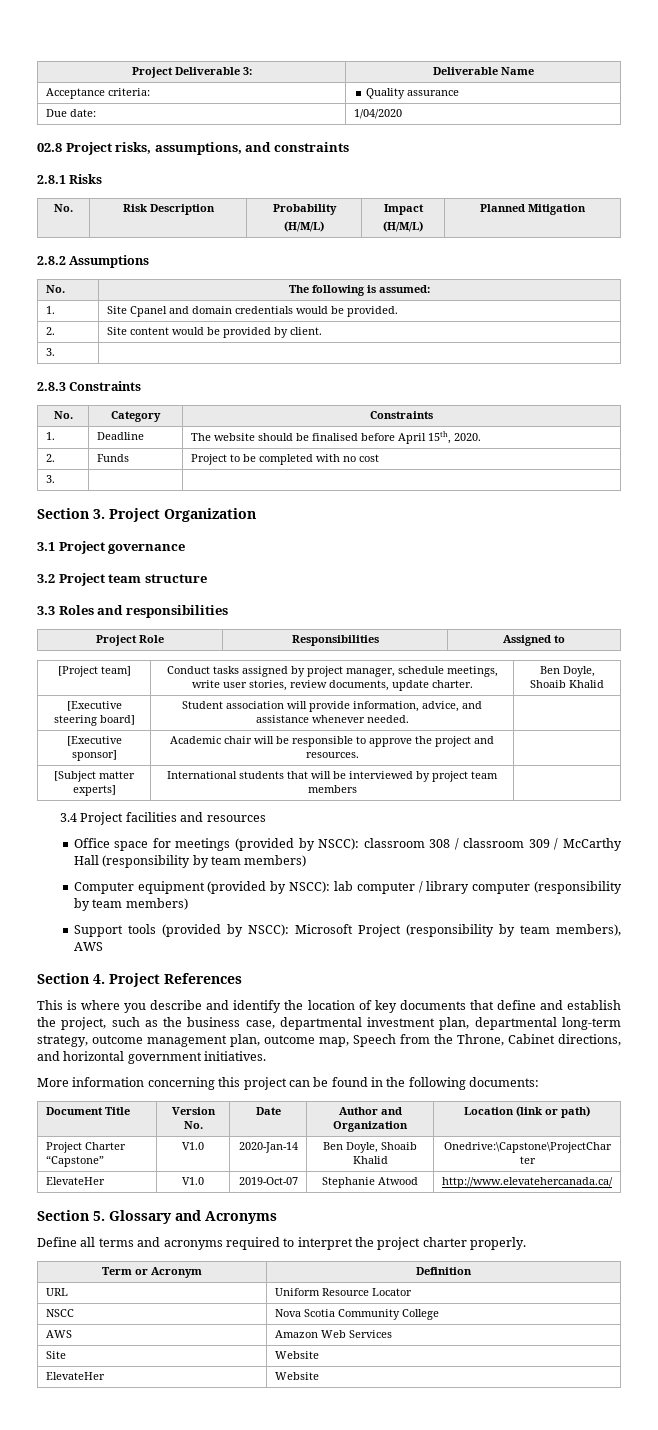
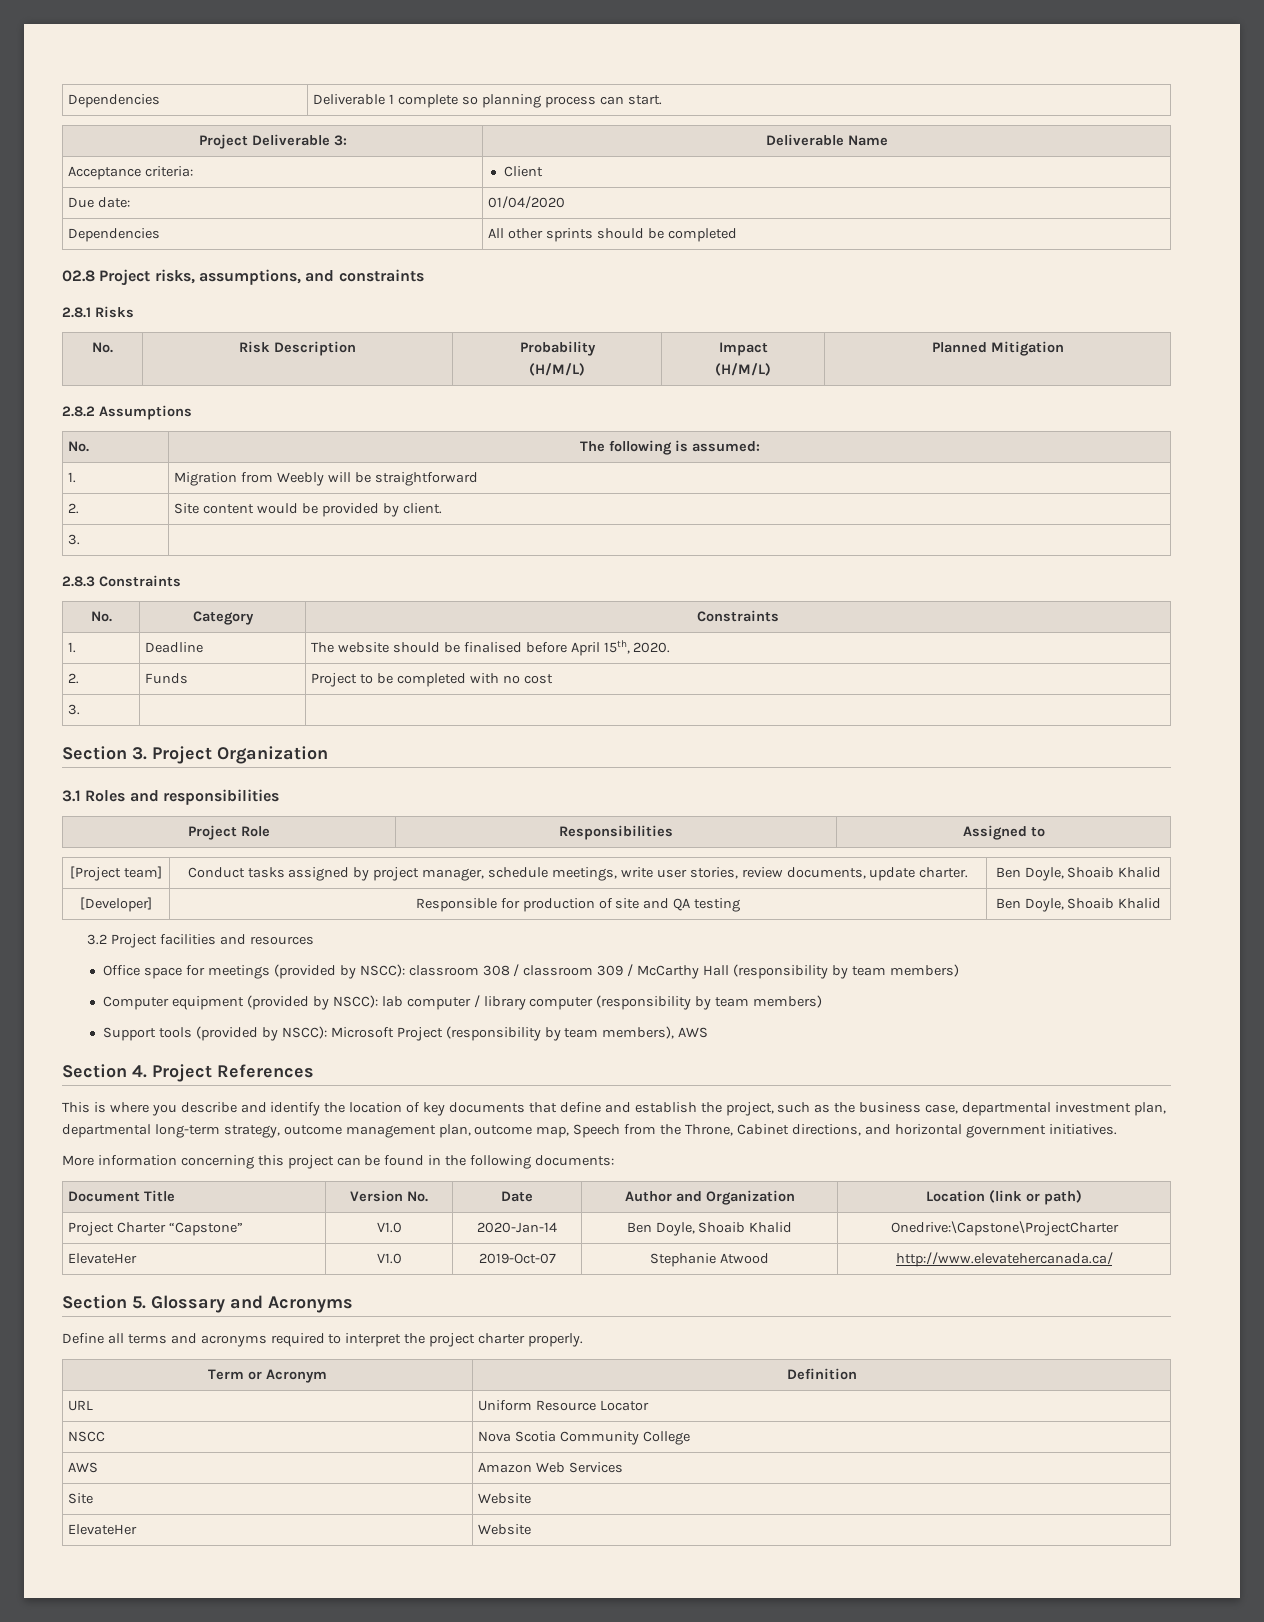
+ Dependencies | Deliverable 1 complete so planning process can start.
- Acceptance criteria: | Quality assurance
+ Acceptance criteria: | Client
- Due date: | 1/04/2020
+ Due date: | 01/04/2020
+ Dependencies | All other sprints should be completed
- 1. | Site Cpanel and domain credentials would be provided.
+ 1. | Migration from Weebly will be straightforward
- 3.1 Project governance
- 3.2 Project team structure
- 3.3 Roles and responsibilities
+ 3.1 Roles and responsibilities
- [Executive steering board] | Student association will provide information, advice, and assistance whenever needed. |
- [Executive sponsor] | Academic chair will be responsible to approve the project and resources. |
- [Subject matter experts] | International students that will be interviewed by project team members |
- 3.4 Project facilities and resources
+ [Developer] | Responsible for production of site and QA testing | Ben Doyle, Shoaib Khalid
+ 3.2 Project facilities and resources

